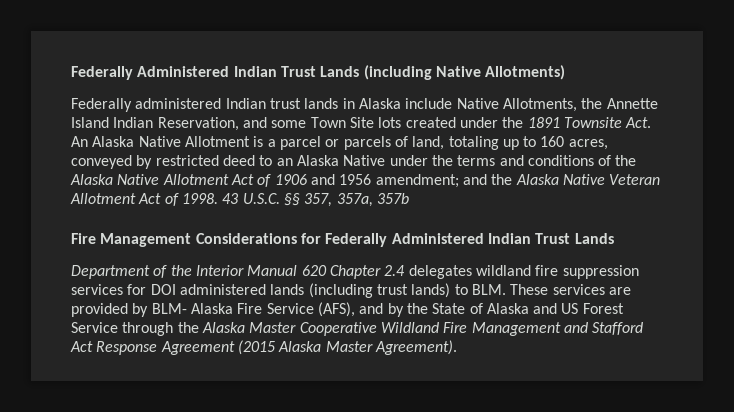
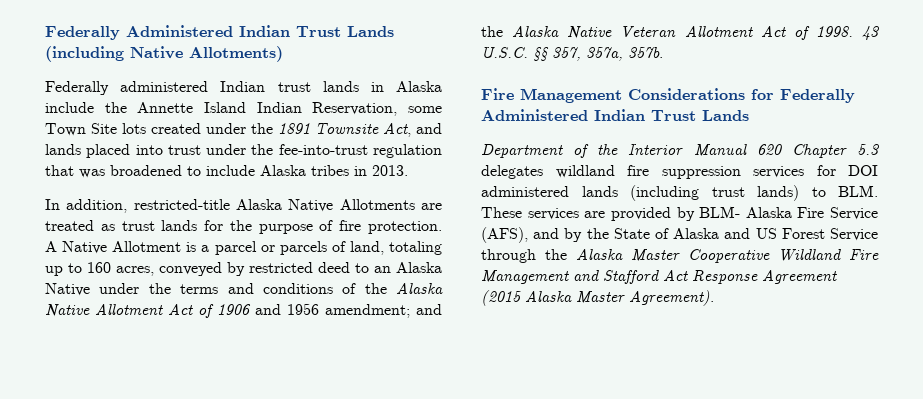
- Federally administered Indian trust lands in Alaska include Native Allotments, the Annette Island Indian Reservation, and some Town Site lots created under the 1891 Townsite Act. An Alaska Native Allotment is a parcel or parcels of land, totaling up to 160 acres, conveyed by restricted deed to an Alaska Native under the terms and conditions of the Alaska Native Allotment Act of 1906 and 1956 amendment;
+ Federally administered Indian trust lands in Alaska include the Annette Island Indian Reservation, some Town Site lots created under the 1891 Townsite Act, and lands placed into trust under the fee-into-trust regulation that was broadened to include Alaska tribes in 2013.
+ In addition, restricted-title Alaska Native Allotments are treated as trust lands for the purpose of fire protection. A Native Allotment is a parcel or parcels of land, totaling up to 160 acres, conveyed by restricted deed to an Alaska Native under the terms and conditions of the Alaska Native Allotment Act of 1906 and 1956 amendment;
- 43 U.S.C. §§ 357, 357a, 357b
+ 43 U.S.C. §§ 357, 357a, 357b.
- Department of the Interior Manual 620 Chapter 2.4 delegates wildland fire suppression services for DOI administered lands (including trust lands) to BLM. These services are provided by BLM- Alaska Fire Service (AFS), and by the State of Alaska and US Forest Service through the Alaska Master Cooperative Wildland Fire Management and Stafford Act Response Agreement (2015 Alaska Master Agreement).
+ Department of the Interior Manual 620 Chapter 5.3 delegates wildland fire suppression services for DOI administered lands (including trust lands) to BLM. These services are provided by BLM- Alaska Fire Service (AFS), and by the State of Alaska and US Forest Service through the Alaska Master Cooperative Wildland Fire Management and Stafford Act Response Agreement (2015 Alaska Master Agreement).

